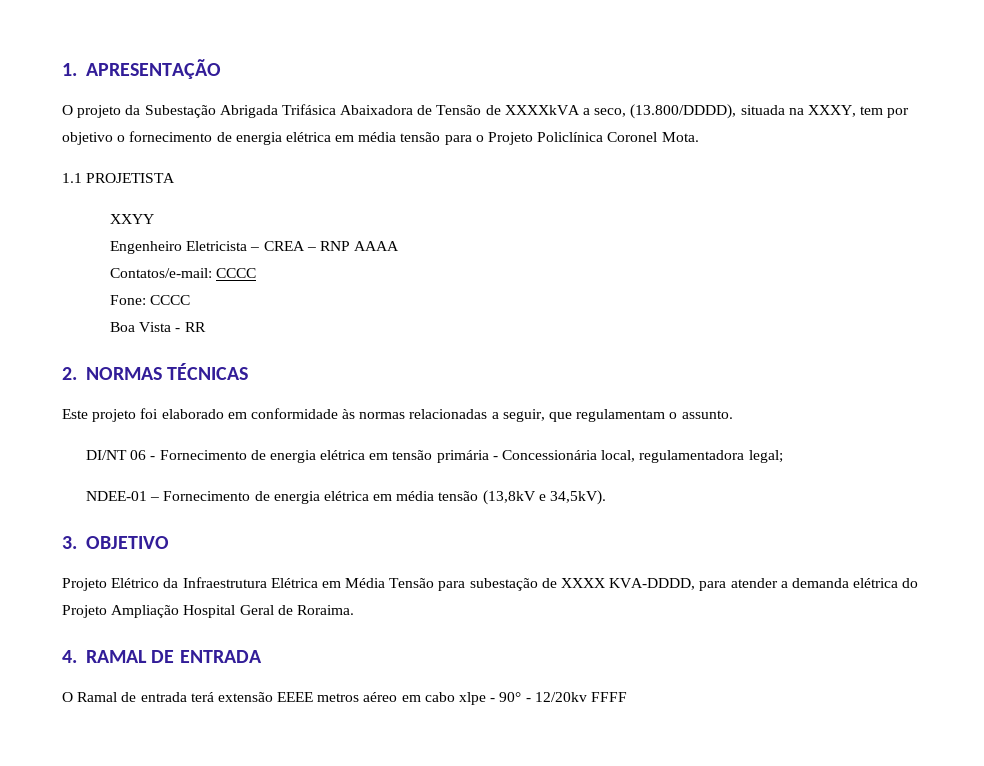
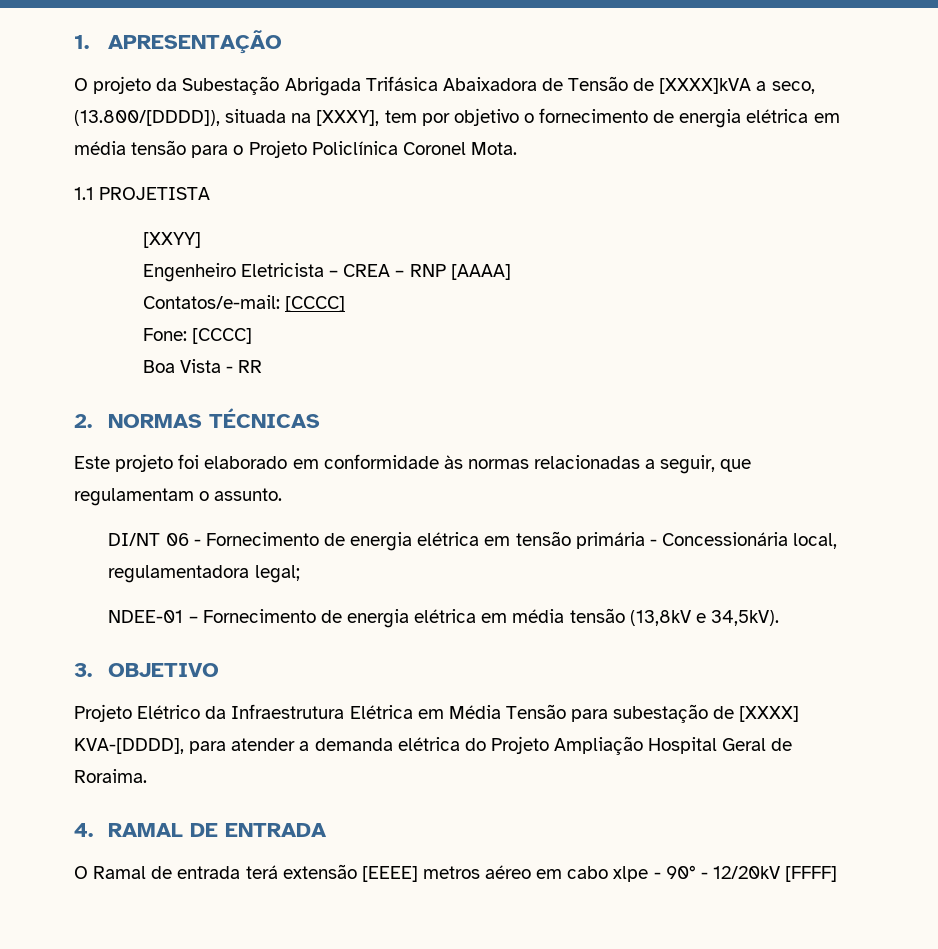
- O projeto da Subestação Abrigada Trifásica Abaixadora de Tensão de XXXXkVA a seco, (13.800/DDDD), situada na XXXY, tem por objetivo o fornecimento de energia elétrica em média tensão para o Projeto Policlínica Coronel Mota.
+ O projeto da Subestação Abrigada Trifásica Abaixadora de Tensão de [XXXX]kVA a seco, (13.800/[DDDD]), situada na [XXXY], tem por objetivo o fornecimento de energia elétrica em média tensão para o Projeto Policlínica Coronel Mota.
- XXYY
+ [XXYY]
- Engenheiro Eletricista – CREA – RNP AAAA
+ Engenheiro Eletricista – CREA – RNP [AAAA]
- Contatos/e-mail: CCCC
+ Contatos/e-mail: [CCCC]
- Fone: CCCC
+ Fone: [CCCC]
- Projeto Elétrico da Infraestrutura Elétrica em Média Tensão para subestação de XXXX KVA-DDDD, para atender a demanda elétrica do Projeto Ampliação Hospital Geral de Roraima.
+ Projeto Elétrico da Infraestrutura Elétrica em Média Tensão para subestação de [XXXX] KVA-[DDDD], para atender a demanda elétrica do Projeto Ampliação Hospital Geral de Roraima.
- O Ramal de entrada terá extensão EEEE metros aéreo em cabo xlpe - 90° - 12/20kv FFFF
+ O Ramal de entrada terá extensão [EEEE] metros aéreo em cabo xlpe - 90° - 12/20kV [FFFF]

